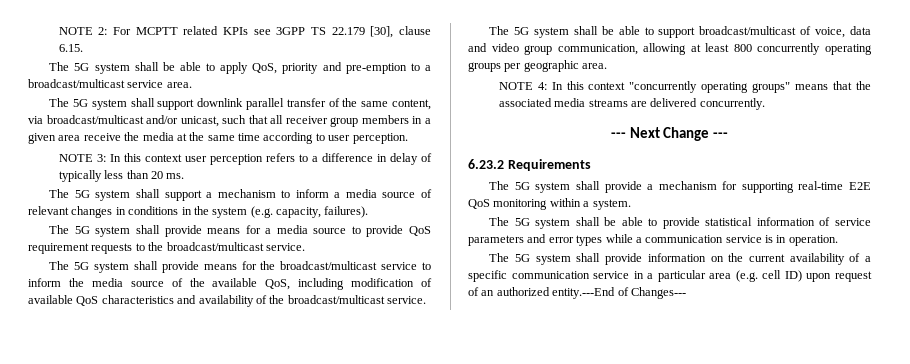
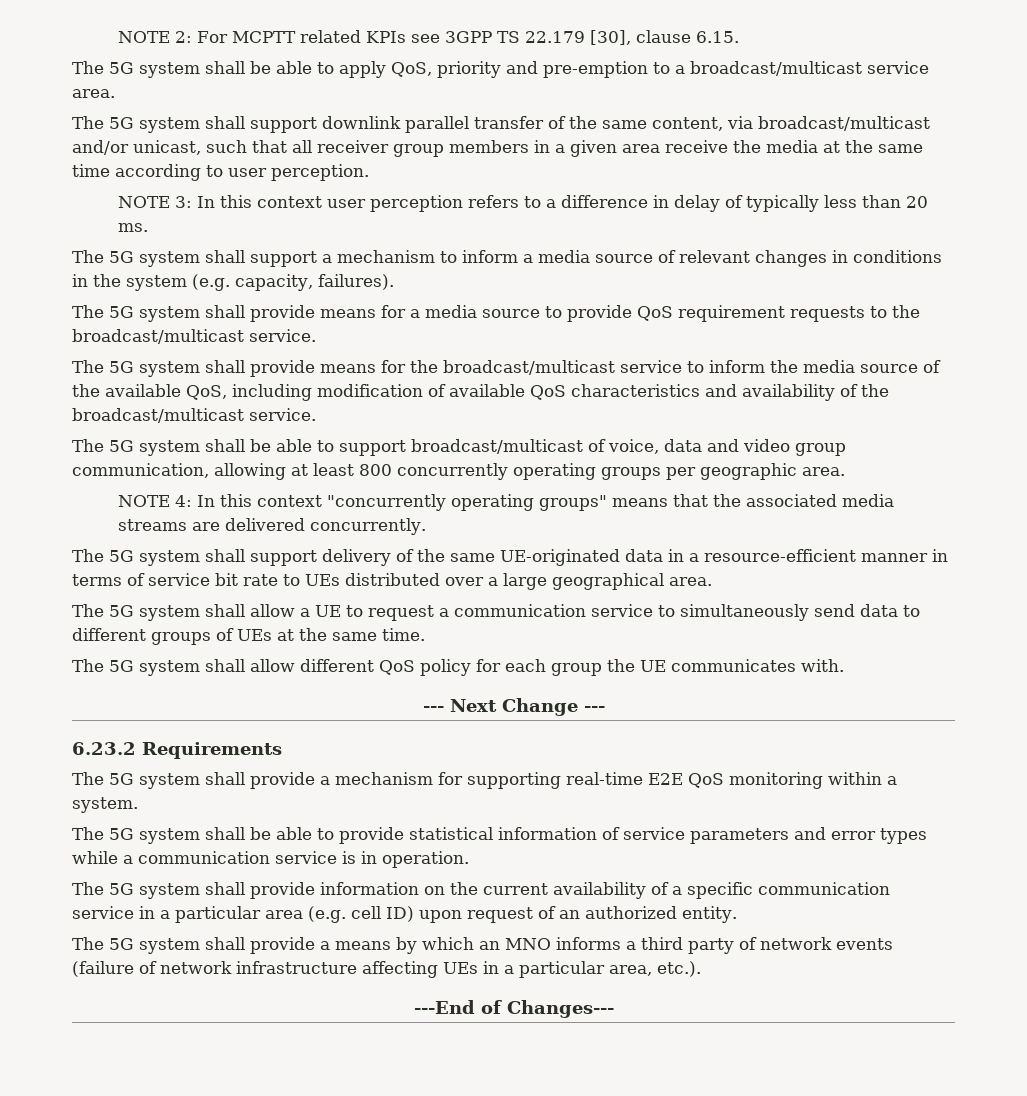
+ The 5G system shall support delivery of the same UE-originated data in a resource-efficient manner in terms of service bit rate to UEs distributed over a large geographical area.
+ The 5G system shall allow a UE to request a communication service to simultaneously send data to different groups of UEs at the same time.
+ The 5G system shall allow different QoS policy for each group the UE communicates with.
- The 5G system shall provide information on the current availability of a specific communication service in a particular area (e.g. cell ID) upon request of an authorized entity.---End of Changes---
+ The 5G system shall provide information on the current availability of a specific communication service in a particular area (e.g. cell ID) upon request of an authorized entity.
+ The 5G system shall provide a means by which an MNO informs a third party of network events (failure of network infrastructure affecting UEs in a particular area, etc.).
+ ---End of Changes---

